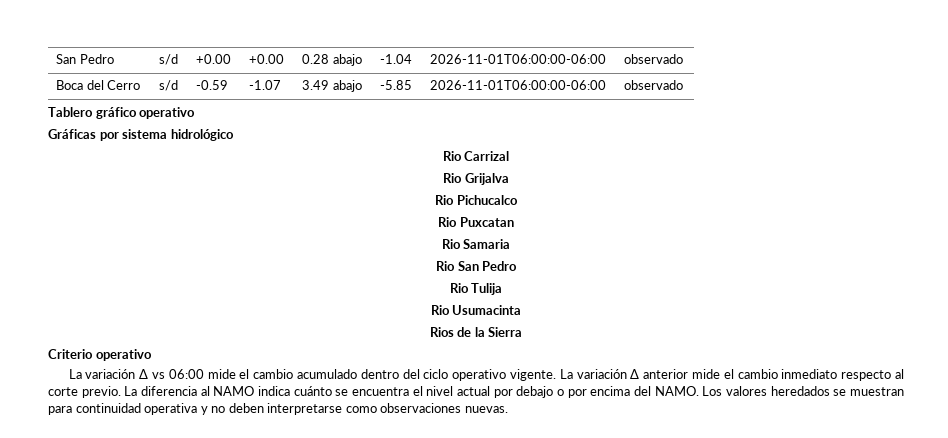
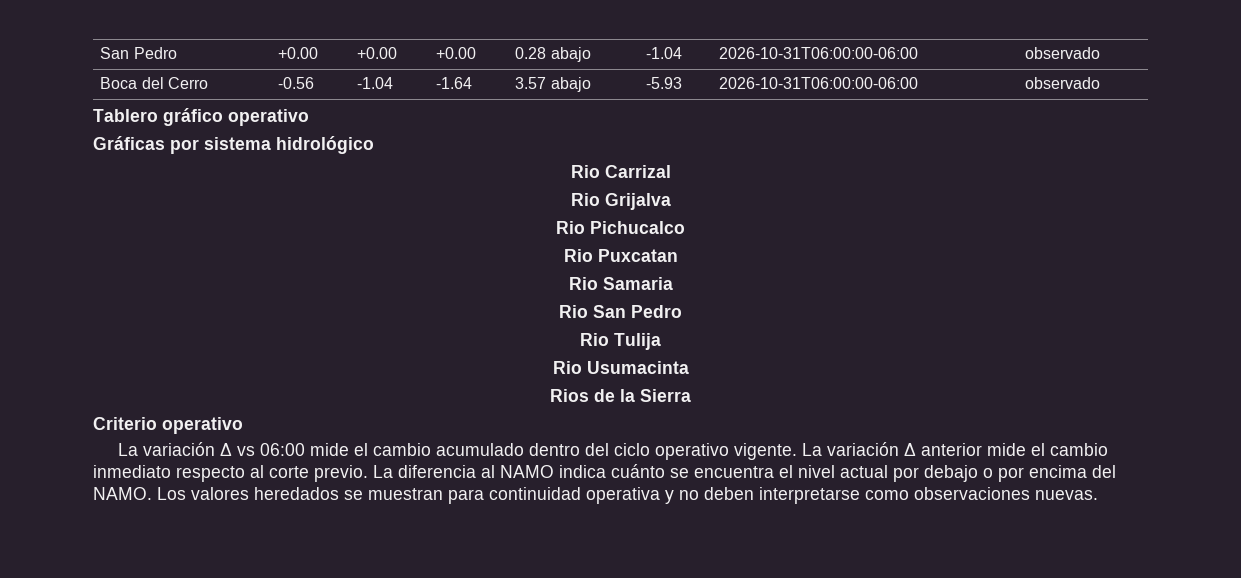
- San Pedro | s/d | +0.00 | +0.00 | 0.28 abajo | -1.04 | 2026-11-01T06:00:00-06:00 | observado
+ San Pedro | +0.00 | +0.00 | +0.00 | 0.28 abajo | -1.04 | 2026-10-31T06:00:00-06:00 | observado
- Boca del Cerro | s/d | -0.59 | -1.07 | 3.49 abajo | -5.85 | 2026-11-01T06:00:00-06:00 | observado
+ Boca del Cerro | -0.56 | -1.04 | -1.64 | 3.57 abajo | -5.93 | 2026-10-31T06:00:00-06:00 | observado

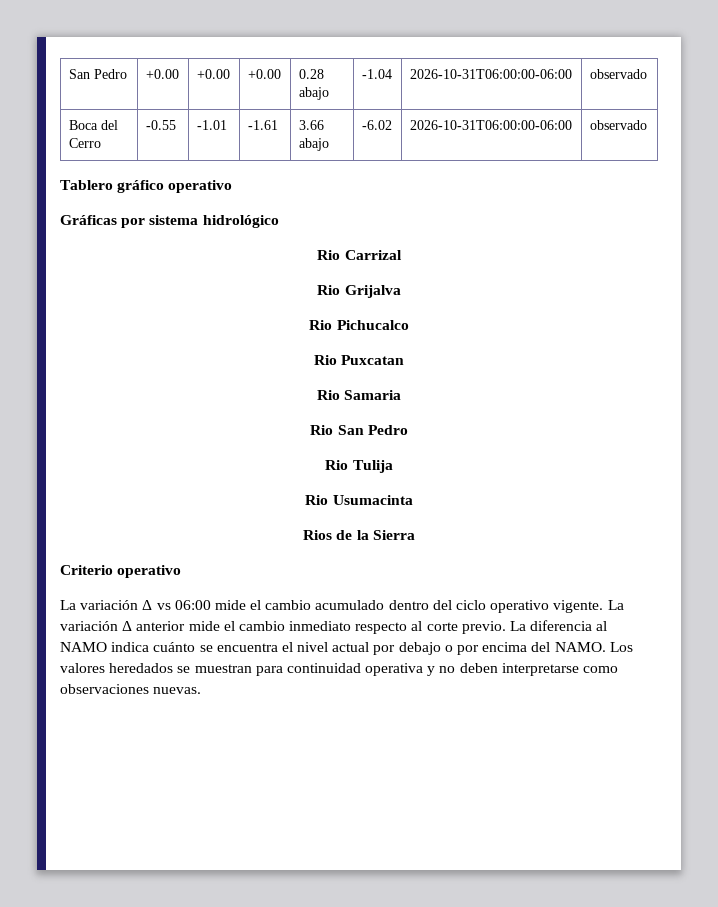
- Boca del Cerro | -0.56 | -1.04 | -1.64 | 3.57 abajo | -5.93 | 2026-10-31T06:00:00-06:00 | observado
+ Boca del Cerro | -0.55 | -1.01 | -1.61 | 3.66 abajo | -6.02 | 2026-10-31T06:00:00-06:00 | observado

